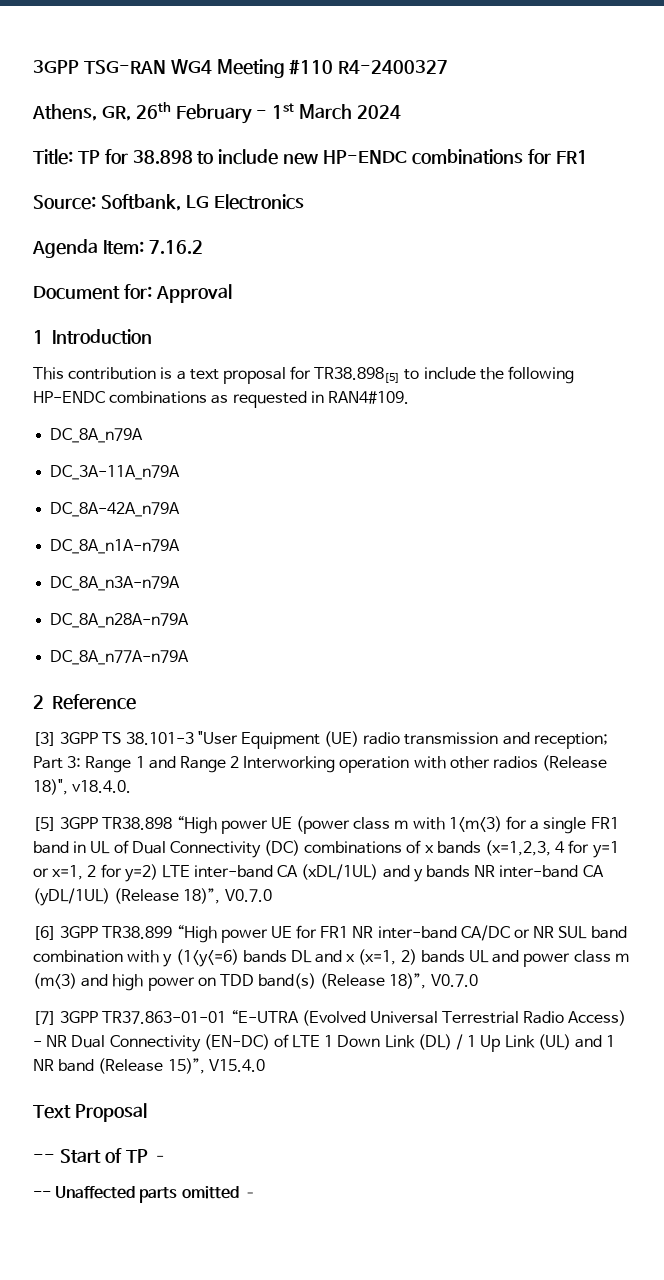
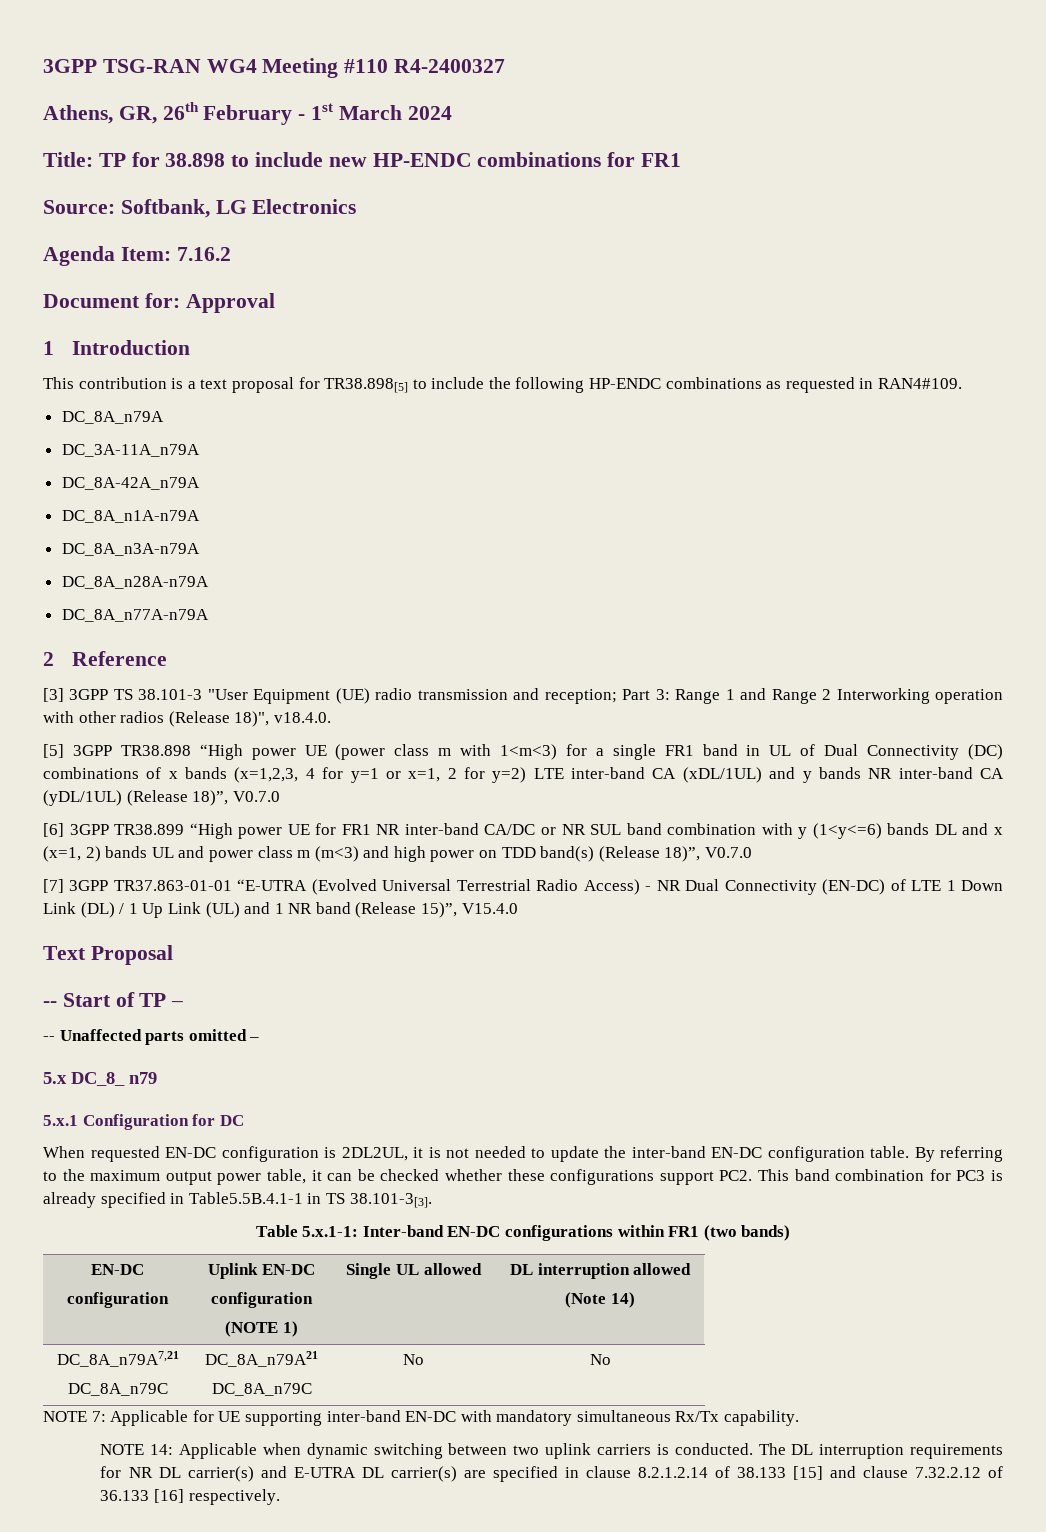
+ 5.x DC_8_ n79
+ 5.x.1 Configuration for DC
+ When requested EN-DC configuration is 2DL2UL, it is not needed to update the inter-band EN-DC configuration table. By referring to the maximum output power table, it can be checked whether these configurations support PC2. This band combination for PC3 is already specified in Table5.5B.4.1-1 in TS 38.101-3[3].
+ Table 5.x.1-1: Inter-band EN-DC configurations within FR1 (two bands)
+ EN-DC
+ configuration | Uplink EN-DC
+ configuration
+ (NOTE 1) | Single UL allowed | DL interruption allowed
+ (Note 14)
+ DC_8A_n79A7,21
+ DC_8A_n79C | DC_8A_n79A21
+ DC_8A_n79C | No | No
+ NOTE 7: Applicable for UE supporting inter-band EN-DC with mandatory simultaneous Rx/Tx capability.
+ NOTE 14: Applicable when dynamic switching between two uplink carriers is conducted. The DL interruption requirements for NR DL carrier(s) and E-UTRA DL carrier(s) are specified in clause 8.2.1.2.14 of 38.133 [15] and clause 7.32.2.12 of 36.133 [16] respectively.

